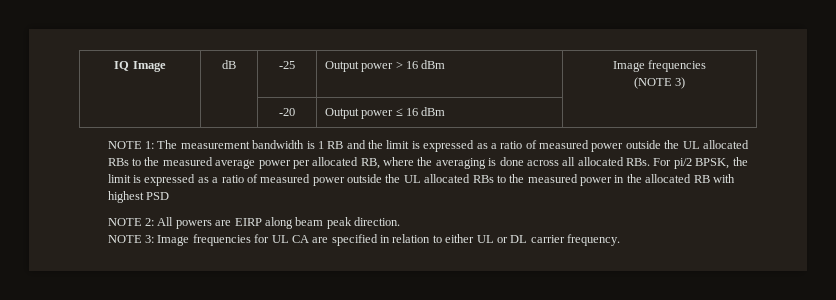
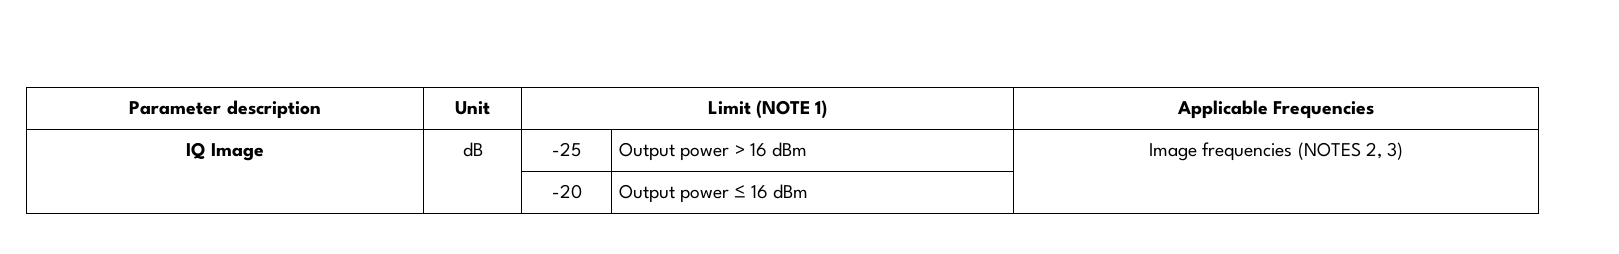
+ Parameter description | Unit | Limit (NOTE 1) | Applicable Frequencies
- IQ Image | dB | -25 | Output power > 16 dBm | Image frequencies
- (NOTE 3)
+ IQ Image | dB | -25 | Output power > 16 dBm | Image frequencies (NOTES 2, 3)
- NOTE 1: The measurement bandwidth is 1 RB and the limit is expressed as a ratio of measured power outside the UL allocated RBs to the measured average power per allocated RB, where the averaging is done across all allocated RBs. For pi/2 BPSK, the limit is expressed as a ratio of measured power outside the UL allocated RBs to the measured power in the allocated RB with highest PSD
- NOTE 2: All powers are EIRP along beam peak direction.
- NOTE 3: Image frequencies for UL CA are specified in relation to either UL or DL carrier frequency.

